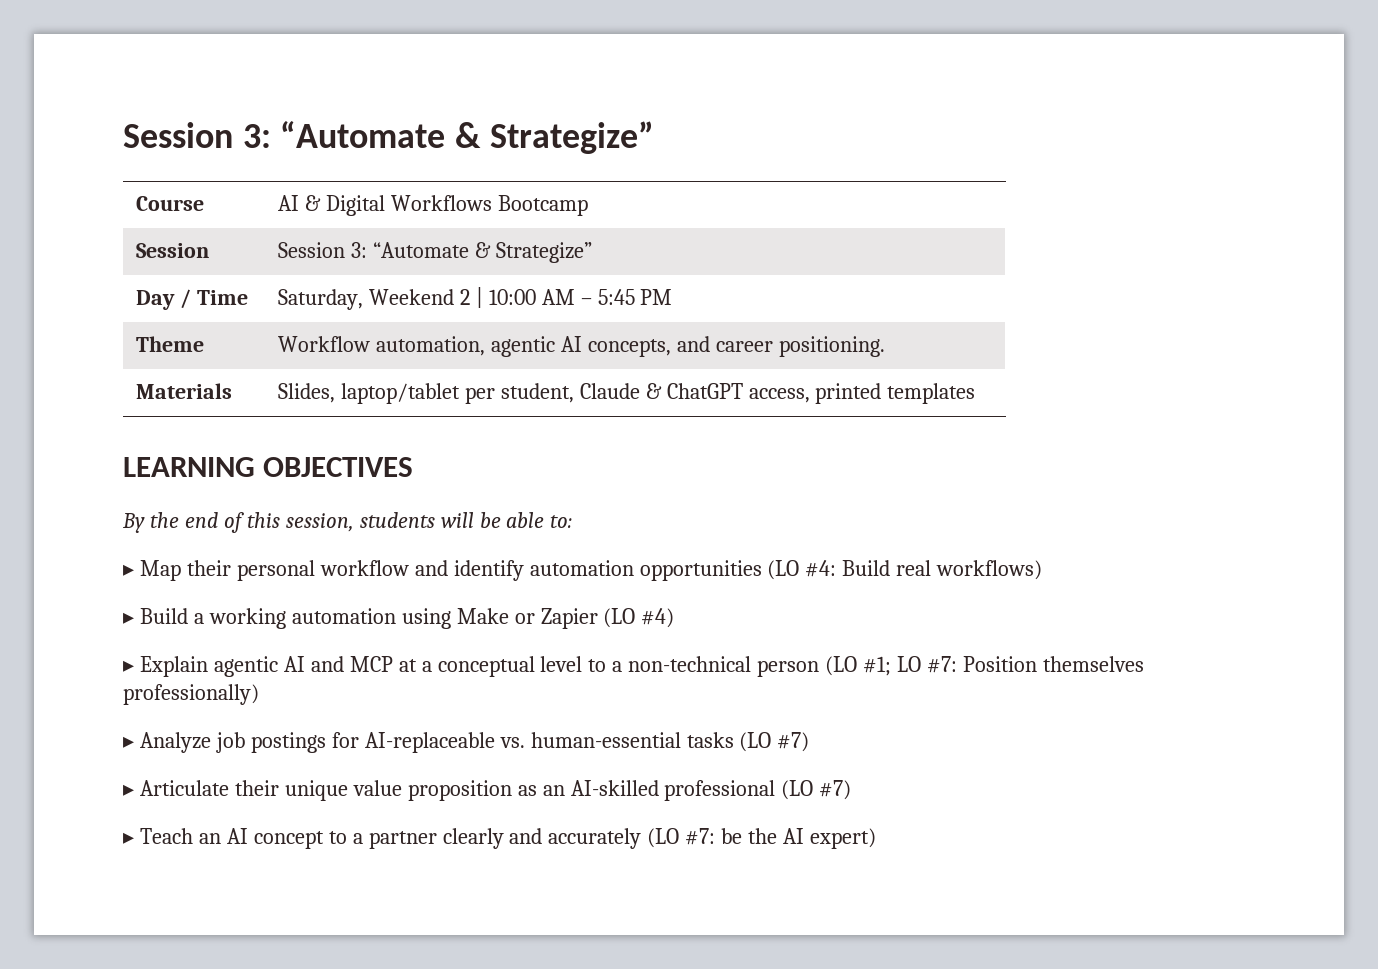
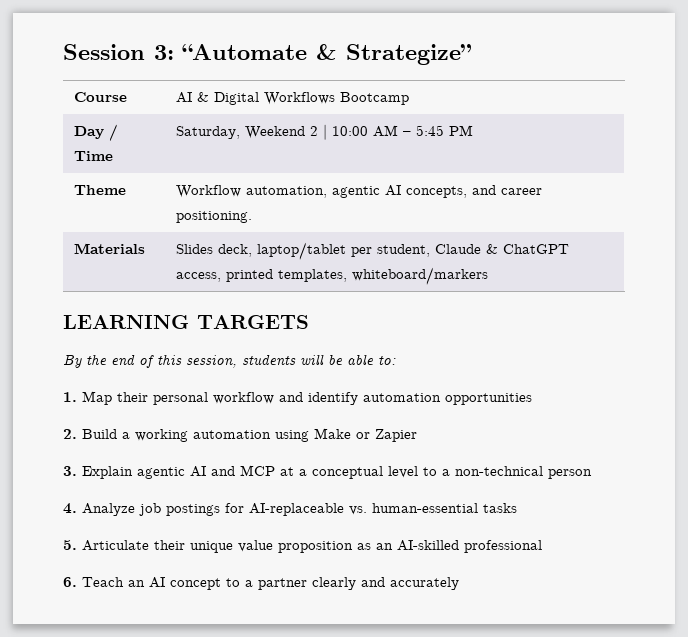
- Session | Session 3: “Automate & Strategize”
- Materials | Slides, laptop/tablet per student, Claude & ChatGPT access, printed templates
+ Materials | Slides deck, laptop/tablet per student, Claude & ChatGPT access, printed templates, whiteboard/markers
- LEARNING OBJECTIVES
+ LEARNING TARGETS
- ▸ Map their personal workflow and identify automation opportunities (LO #4: Build real workflows)
- ▸ Build a working automation using Make or Zapier (LO #4)
- ▸ Explain agentic AI and MCP at a conceptual level to a non-technical person (LO #1; LO #7: Position themselves professionally)
- ▸ Analyze job postings for AI-replaceable vs. human-essential tasks (LO #7)
- ▸ Articulate their unique value proposition as an AI-skilled professional (LO #7)
- ▸ Teach an AI concept to a partner clearly and accurately (LO #7: be the AI expert)
+ 1. Map their personal workflow and identify automation opportunities
+ 2. Build a working automation using Make or Zapier
+ 3. Explain agentic AI and MCP at a conceptual level to a non-technical person
+ 4. Analyze job postings for AI-replaceable vs. human-essential tasks
+ 5. Articulate their unique value proposition as an AI-skilled professional
+ 6. Teach an AI concept to a partner clearly and accurately

